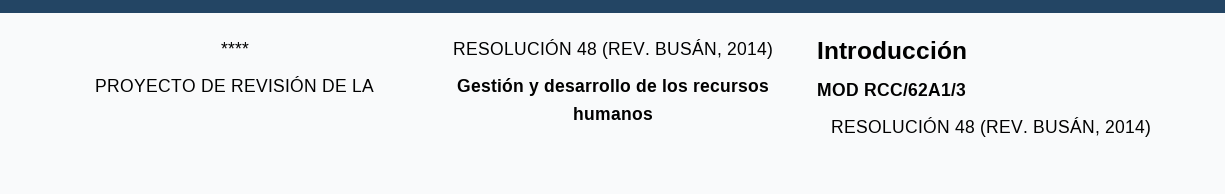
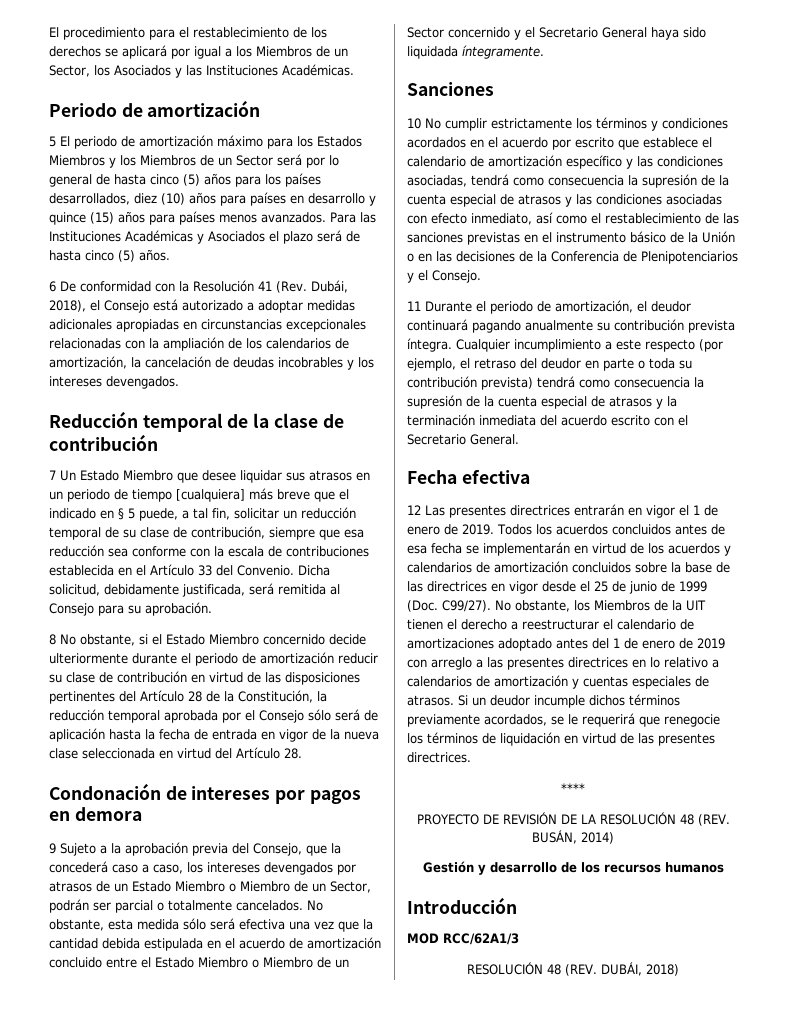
+ El procedimiento para el restablecimiento de los derechos se aplicará por igual a los Miembros de un Sector, los Asociados y las Instituciones Académicas.
+ Periodo de amortización
+ 5 El periodo de amortización máximo para los Estados Miembros y los Miembros de un Sector será por lo general de hasta cinco (5) años para los países desarrollados, diez (10) años para países en desarrollo y quince (15) años para países menos avanzados. Para las Instituciones Académicas y Asociados el plazo será de hasta cinco (5) años.
+ 6 De conformidad con la Resolución 41 (Rev. Dubái, 2018), el Consejo está autorizado a adoptar medidas adicionales apropiadas en circunstancias excepcionales relacionadas con la ampliación de los calendarios de amortización, la cancelación de deudas incobrables y los intereses devengados.
+ Reducción temporal de la clase de contribución
+ 7 Un Estado Miembro que desee liquidar sus atrasos en un periodo de tiempo [cualquiera] más breve que el indicado en § 5 puede, a tal fin, solicitar un reducción temporal de su clase de contribución, siempre que esa reducción sea conforme con la escala de contribuciones establecida en el Artículo 33 del Convenio. Dicha solicitud, debidamente justificada, será remitida al Consejo para su aprobación.
+ 8 No obstante, si el Estado Miembro concernido decide ulteriormente durante el periodo de amortización reducir su clase de contribución en virtud de las disposiciones pertinentes del Artículo 28 de la Constitución, la reducción temporal aprobada por el Consejo sólo será de aplicación hasta la fecha de entrada en vigor de la nueva clase seleccionada en virtud del Artículo 28.
+ Condonación de intereses por pagos en demora
+ 9 Sujeto a la aprobación previa del Consejo, que la concederá caso a caso, los intereses devengados por atrasos de un Estado Miembro o Miembro de un Sector, podrán ser parcial o totalmente cancelados. No obstante, esta medida sólo será efectiva una vez que la cantidad debida estipulada en el acuerdo de amortización concluido entre el Estado Miembro o Miembro de un Sector concernido y el Secretario General haya sido liquidada íntegramente.
+ Sanciones
+ 10 No cumplir estrictamente los términos y condiciones acordados en el acuerdo por escrito que establece el calendario de amortización específico y las condiciones asociadas, tendrá como consecuencia la supresión de la cuenta especial de atrasos y las condiciones asociadas con efecto inmediato, así como el restablecimiento de las sanciones previstas en el instrumento básico de la Unión o en las decisiones de la Conferencia de Plenipotenciarios y el Consejo.
+ 11 Durante el periodo de amortización, el deudor continuará pagando anualmente su contribución prevista íntegra. Cualquier incumplimiento a este respecto (por ejemplo, el retraso del deudor en parte o toda su contribución prevista) tendrá como consecuencia la supresión de la cuenta especial de atrasos y la terminación inmediata del acuerdo escrito con el Secretario General.
+ Fecha efectiva
+ 12 Las presentes directrices entrarán en vigor el 1 de enero de 2019. Todos los acuerdos concluidos antes de esa fecha se implementarán en virtud de los acuerdos y calendarios de amortización concluidos sobre la base de las directrices en vigor desde el 25 de junio de 1999 (Doc. C99/27). No obstante, los Miembros de la UIT tienen el derecho a reestructurar el calendario de amortizaciones adoptado antes del 1 de enero de 2019 con arreglo a las presentes directrices en lo relativo a calendarios de amortización y cuentas especiales de atrasos. Si un deudor incumple dichos términos previamente acordados, se le requerirá que renegocie los términos de liquidación en virtud de las presentes directrices.
  MOD RCC/62A1/3
- RESOLUCIÓN 48 (REV. BUSÁN, 2014)
+ RESOLUCIÓN 48 (REV. DUBÁI, 2018)

